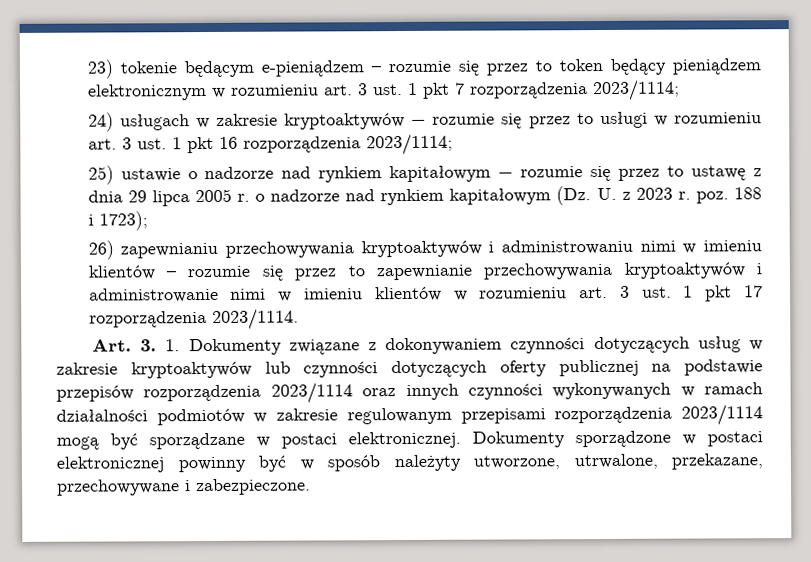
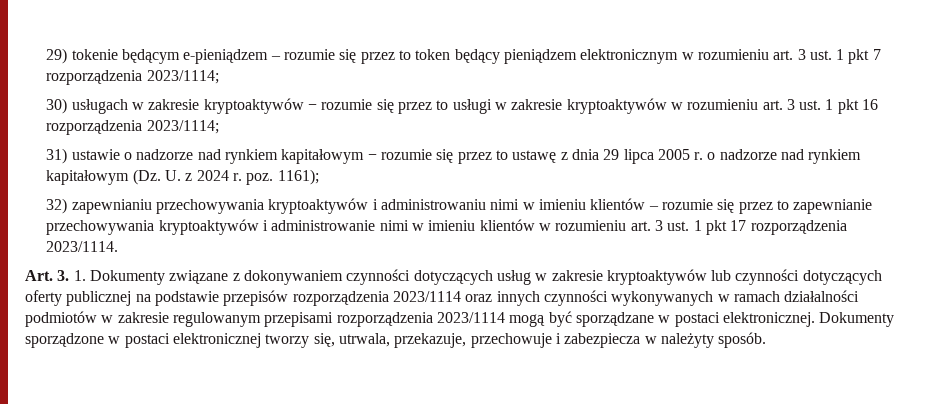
- 23) tokenie będącym e-pieniądzem – rozumie się przez to token będący pieniądzem elektronicznym w rozumieniu art. 3 ust. 1 pkt 7 rozporządzenia 2023/1114;
+ 29) tokenie będącym e-pieniądzem – rozumie się przez to token będący pieniądzem elektronicznym w rozumieniu art. 3 ust. 1 pkt 7 rozporządzenia 2023/1114;
- 24) usługach w zakresie kryptoaktywów − rozumie się przez to usługi w rozumieniu art. 3 ust. 1 pkt 16 rozporządzenia 2023/1114;
+ 30) usługach w zakresie kryptoaktywów − rozumie się przez to usługi w zakresie kryptoaktywów w rozumieniu art. 3 ust. 1 pkt 16 rozporządzenia 2023/1114;
- 25) ustawie o nadzorze nad rynkiem kapitałowym − rozumie się przez to ustawę z dnia 29 lipca 2005 r. o nadzorze nad rynkiem kapitałowym (Dz. U. z 2023 r. poz. 188 i 1723);
- 26) zapewnianiu przechowywania kryptoaktywów i administrowaniu nimi w imieniu klientów – rozumie się przez to zapewnianie przechowywania kryptoaktywów i administrowanie nimi w imieniu klientów w rozumieniu art. 3 ust. 1 pkt 17 rozporządzenia 2023/1114.
+ 31) ustawie o nadzorze nad rynkiem kapitałowym − rozumie się przez to ustawę z dnia 29 lipca 2005 r. o nadzorze nad rynkiem kapitałowym (Dz. U. z 2024 r. poz. 1161);
+ 32) zapewnianiu przechowywania kryptoaktywów i administrowaniu nimi w imieniu klientów – rozumie się przez to zapewnianie przechowywania kryptoaktywów i administrowanie nimi w imieniu klientów w rozumieniu art. 3 ust. 1 pkt 17 rozporządzenia 2023/1114.
- Dokumenty sporządzone w postaci elektronicznej powinny być w sposób należyty utworzone, utrwalone, przekazane, przechowywane i zabezpieczone.
+ Dokumenty sporządzone w postaci elektronicznej tworzy się, utrwala, przekazuje, przechowuje i zabezpiecza w należyty sposób.

